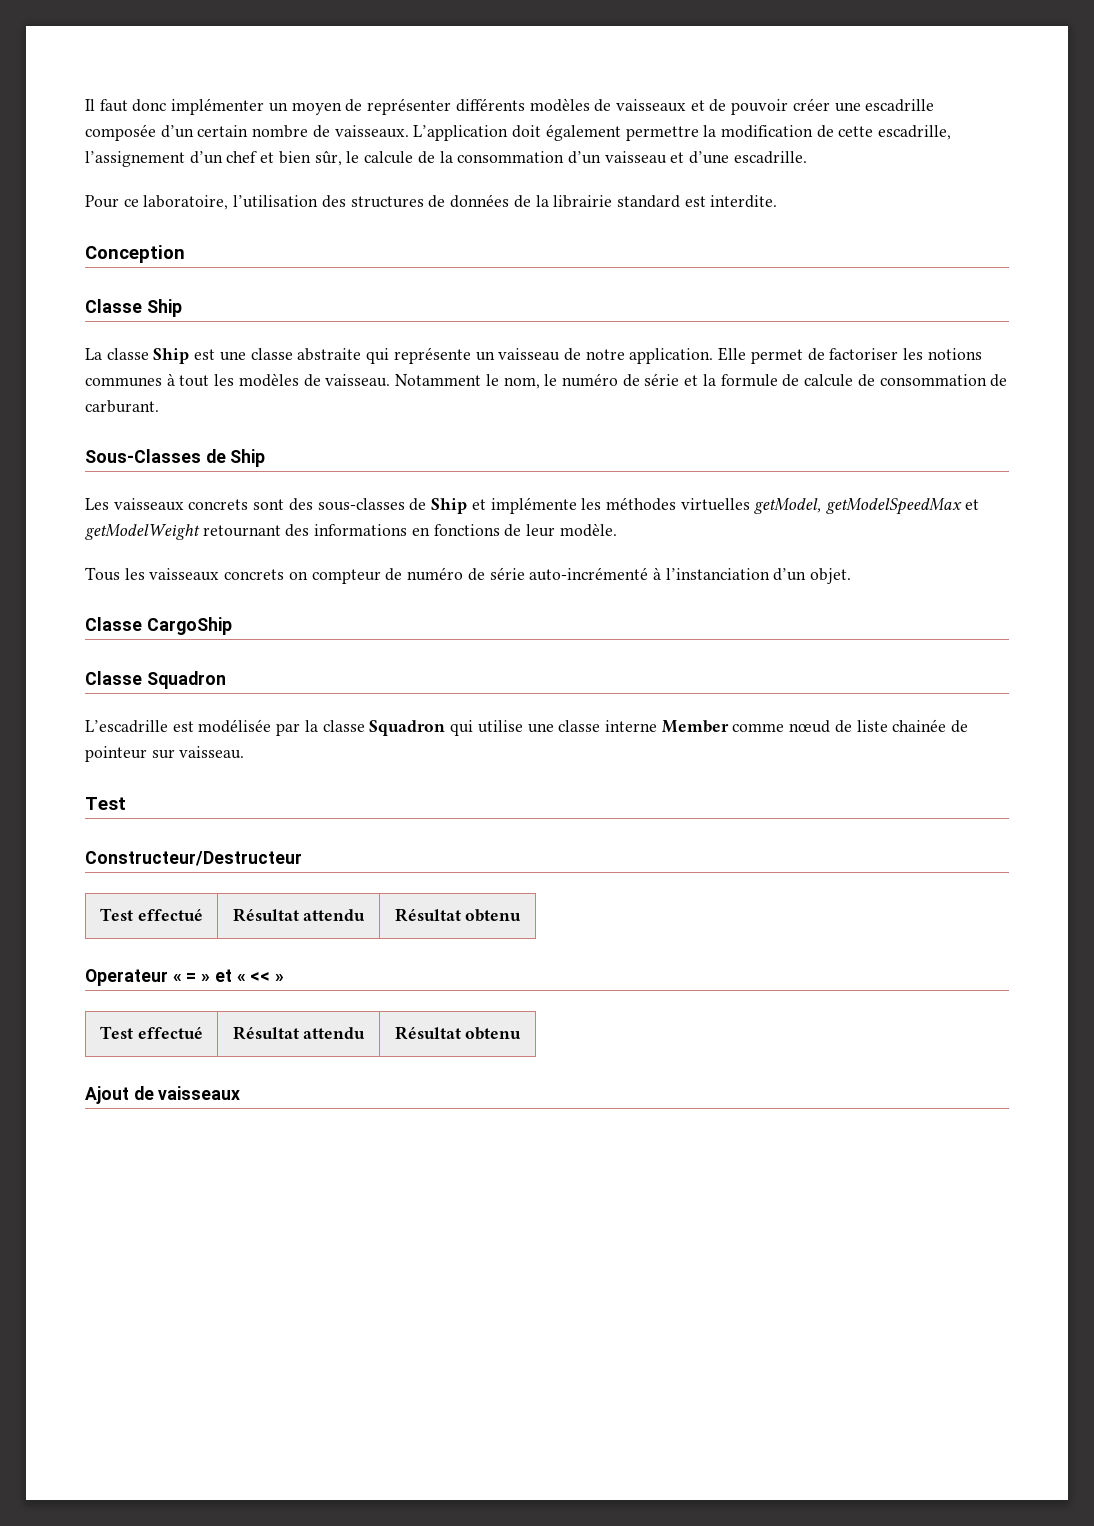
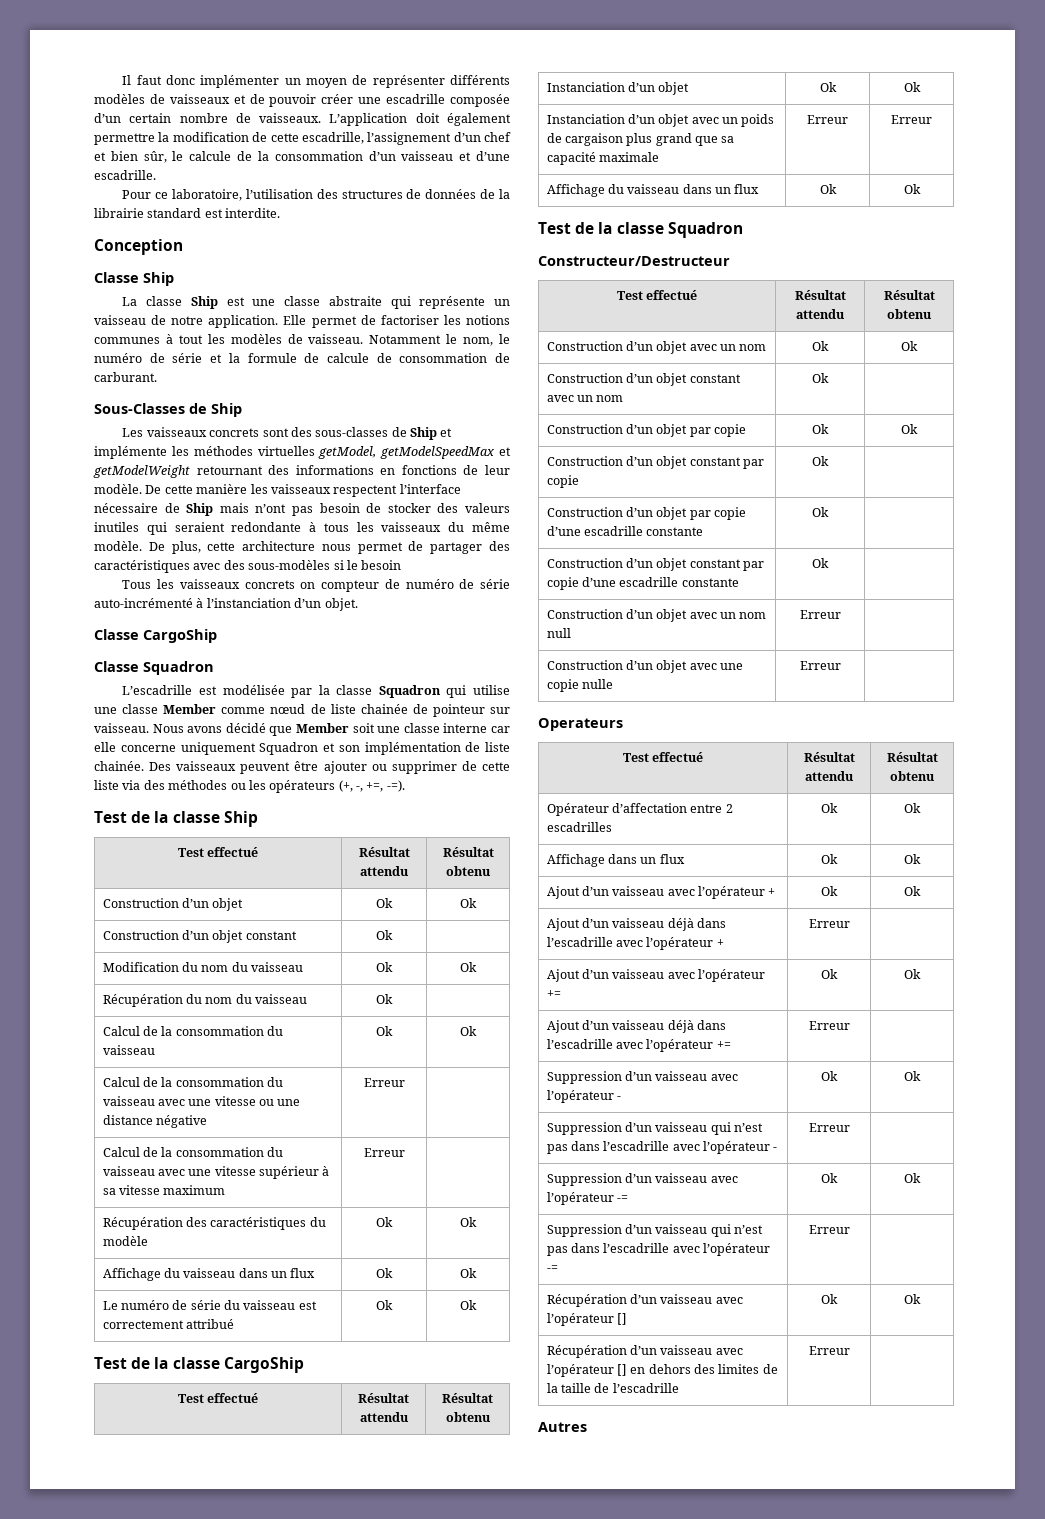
+ De cette manière les vaisseaux respectent l’interface nécessaire de Ship mais n’ont pas besoin de stocker des valeurs inutiles qui seraient redondante à tous les vaisseaux du même modèle. De plus, cette architecture nous permet de partager des caractéristiques avec des sous-modèles si le besoin
- L’escadrille est modélisée par la classe Squadron qui utilise une classe interne Member comme nœud de liste chainée de pointeur sur vaisseau.
- Test
+ L’escadrille est modélisée par la classe Squadron qui utilise une classe Member comme nœud de liste chainée de pointeur sur vaisseau. Nous avons décidé que Member soit une classe interne car elle concerne uniquement Squadron et son implémentation de liste chainée. Des vaisseaux peuvent être ajouter ou supprimer de cette liste via des méthodes ou les opérateurs (+, -, +=, -=).
+ Test de la classe Ship
+ Test effectué | Résultat attendu | Résultat obtenu
+ Construction d’un objet | Ok | Ok
+ Construction d’un objet constant | Ok |
+ Modification du nom du vaisseau | Ok | Ok
+ Récupération du nom du vaisseau | Ok |
+ Calcul de la consommation du vaisseau | Ok | Ok
+ Calcul de la consommation du vaisseau avec une vitesse ou une distance négative | Erreur |
+ Calcul de la consommation du vaisseau avec une vitesse supérieur à sa vitesse maximum | Erreur |
+ Récupération des caractéristiques du modèle | Ok | Ok
+ Affichage du vaisseau dans un flux | Ok | Ok
+ Le numéro de série du vaisseau est correctement attribué | Ok | Ok
+ Test de la classe CargoShip
+ Test effectué | Résultat attendu | Résultat obtenu
+ Instanciation d’un objet | Ok | Ok
+ Instanciation d’un objet avec un poids de cargaison plus grand que sa capacité maximale | Erreur | Erreur
+ Affichage du vaisseau dans un flux | Ok | Ok
+ Test de la classe Squadron
- Operateur « = » et « << »
+ Construction d’un objet avec un nom | Ok | Ok
+ Construction d’un objet constant avec un nom | Ok |
+ Construction d’un objet par copie | Ok | Ok
+ Construction d’un objet constant par copie | Ok |
+ Construction d’un objet par copie d’une escadrille constante | Ok |
+ Construction d’un objet constant par copie d’une escadrille constante | Ok |
+ Construction d’un objet avec un nom null | Erreur |
+ Construction d’un objet avec une copie nulle | Erreur |
+ Operateurs
  Test effectué | Résultat attendu | Résultat obtenu
- Ajout de vaisseaux
+ Opérateur d’affectation entre 2 escadrilles | Ok | Ok
+ Affichage dans un flux | Ok | Ok
+ Ajout d’un vaisseau avec l’opérateur + | Ok | Ok
+ Ajout d’un vaisseau déjà dans l’escadrille avec l’opérateur + | Erreur |
+ Ajout d’un vaisseau avec l’opérateur += | Ok | Ok
+ Ajout d’un vaisseau déjà dans l’escadrille avec l’opérateur += | Erreur |
+ Suppression d’un vaisseau avec l’opérateur - | Ok | Ok
+ Suppression d’un vaisseau qui n’est pas dans l’escadrille avec l’opérateur - | Erreur |
+ Suppression d’un vaisseau avec l’opérateur -= | Ok | Ok
+ Suppression d’un vaisseau qui n’est pas dans l’escadrille avec l’opérateur -= | Erreur |
+ Récupération d’un vaisseau avec l’opérateur [] | Ok | Ok
+ Récupération d’un vaisseau avec l’opérateur [] en dehors des limites de la taille de l’escadrille | Erreur |
+ Autres

